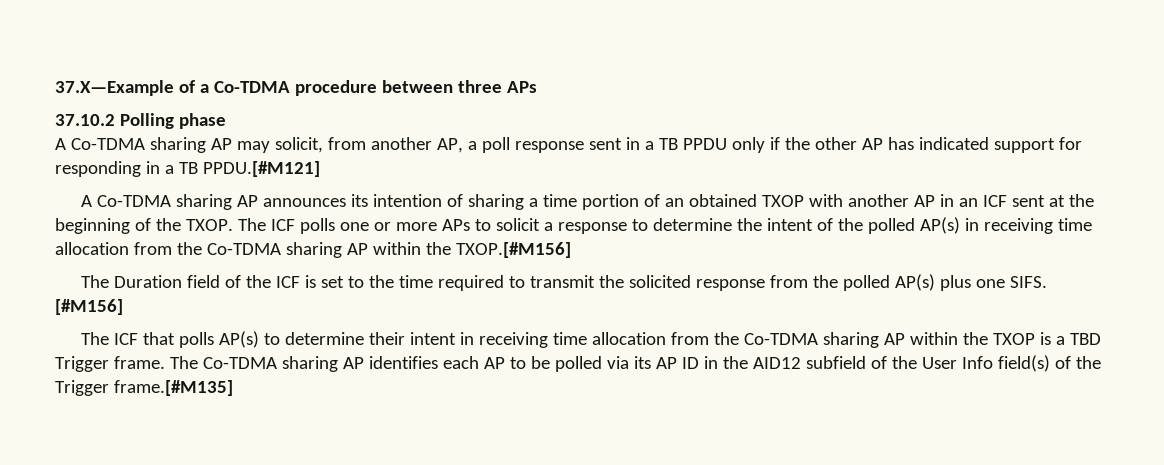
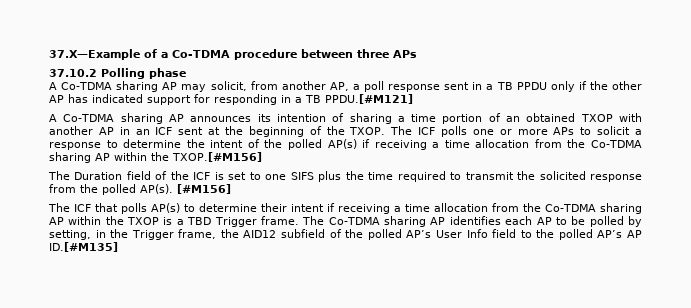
- The ICF polls one or more APs to solicit a response to determine the intent of the polled AP(s) in receiving time allocation from the Co-TDMA sharing AP within the TXOP.[#M156]
+ The ICF polls one or more APs to solicit a response to determine the intent of the polled AP(s) if receiving a time allocation from the Co-TDMA sharing AP within the TXOP.[#M156]
- The Duration field of the ICF is set to the time required to transmit the solicited response from the polled AP(s) plus one SIFS.
+ The Duration field of the ICF is set to one SIFS plus the time required to transmit the solicited response from the polled AP(s).
- The ICF that polls AP(s) to determine their intent in receiving time allocation from the Co-TDMA sharing AP within the TXOP is a TBD Trigger frame.
+ The ICF that polls AP(s) to determine their intent if receiving a time allocation from the Co-TDMA sharing AP within the TXOP is a TBD Trigger frame.
- The Co-TDMA sharing AP identifies each AP to be polled via its AP ID in the AID12 subfield of the User Info field(s) of the Trigger frame.[#M135]
+ The Co-TDMA sharing AP identifies each AP to be polled by setting, in the Trigger frame, the AID12 subfield of the polled AP’s User Info field to the polled AP’s AP ID.[#M135]

